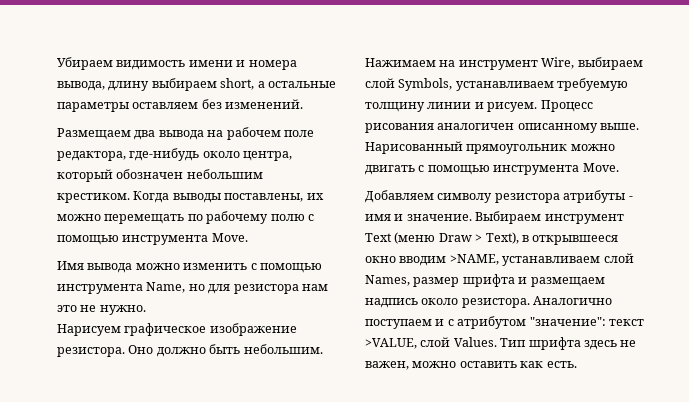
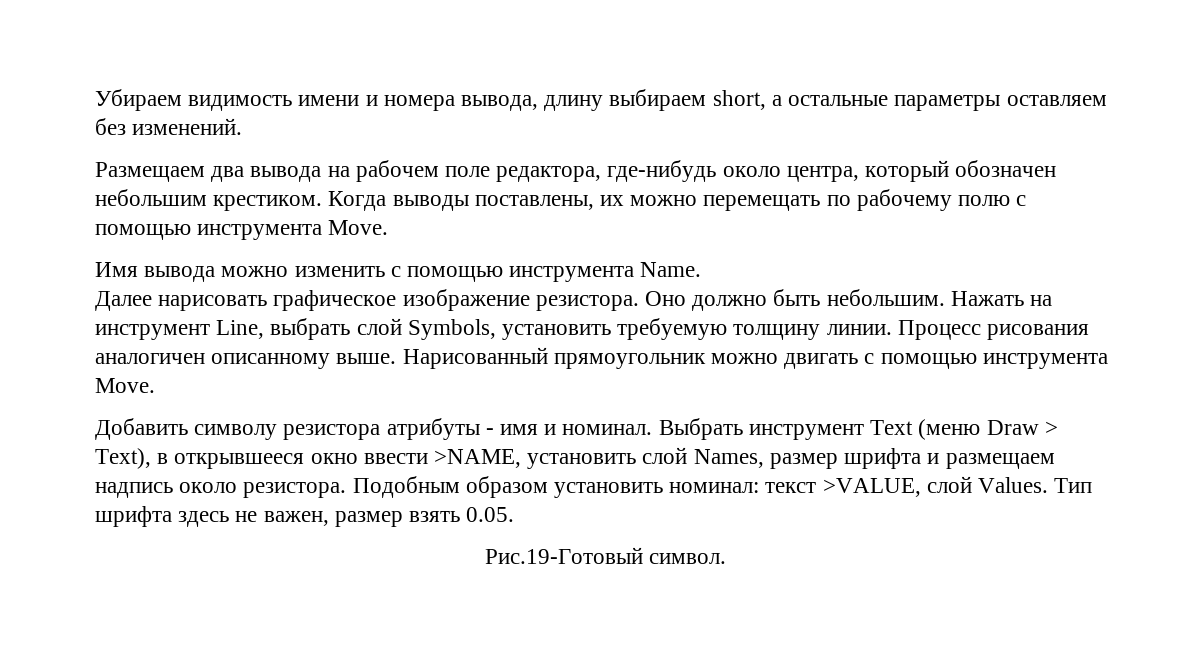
- Имя вывода можно изменить с помощью инструмента Name, но для резистора нам это не нужно.
- Нарисуем графическое изображение резистора.
+ Имя вывода можно изменить с помощью инструмента Name.
+ Далее нарисовать графическое изображение резистора.
- Нажимаем на инструмент Wire, выбираем слой Symbols, устанавливаем требуемую толщину линии и рисуем.
+ Нажать на инструмент Line, выбрать слой Symbols, установить требуемую толщину линии.
- Добавляем символу резистора атрибуты - имя и значение. Выбираем инструмент Text (меню Draw > Text), в открывшееся окно вводим >NAME, устанавливаем слой Names, размер шрифта и размещаем надпись около резистора.
+ Добавить символу резистора атрибуты - имя и номинал. Выбрать инструмент Text (меню Draw > Text), в открывшееся окно ввести >NAME, установить слой Names, размер шрифта и размещаем надпись около резистора.
- Аналогично поступаем и с атрибутом "значение": текст >VALUE, слой Values.
+ Подобным образом установить номинал: текст >VALUE, слой Values.
- Тип шрифта здесь не важен, можно оставить как есть.
+ Тип шрифта здесь не важен, размер взять 0.05.
+ Рис.19-Готовый символ.

